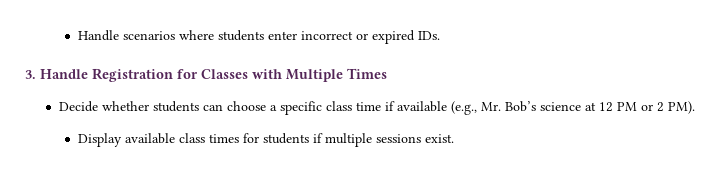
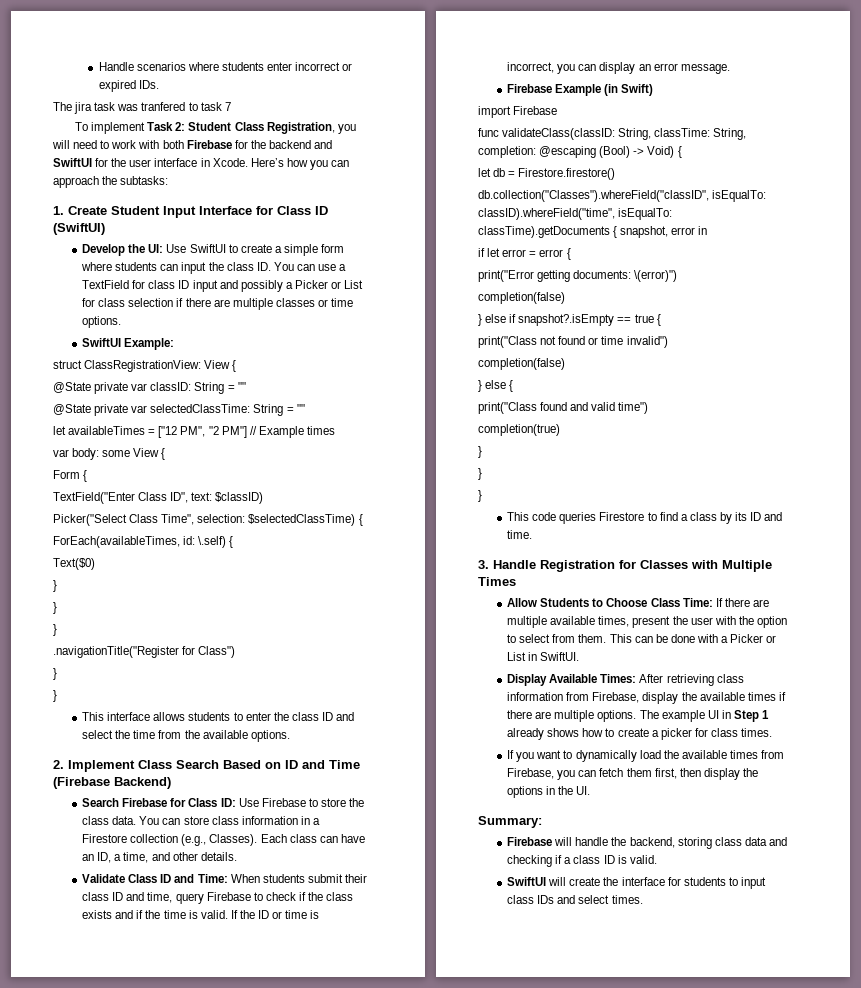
+ The jira task was tranfered to task 7
+ To implement Task 2: Student Class Registration, you will need to work with both Firebase for the backend and SwiftUI for the user interface in Xcode. Here’s how you can approach the subtasks:
+ 1. Create Student Input Interface for Class ID (SwiftUI)
+ Develop the UI: Use SwiftUI to create a simple form where students can input the class ID. You can use a TextField for class ID input and possibly a Picker or List for class selection if there are multiple classes or time options.
+ SwiftUI Example:
+ struct ClassRegistrationView: View {
+ @State private var classID: String = ""
+ @State private var selectedClassTime: String = ""
+ let availableTimes = ["12 PM", "2 PM"] // Example times
+ var body: some View {
+ Form {
+ TextField("Enter Class ID", text: $classID)
+ Picker("Select Class Time", selection: $selectedClassTime) {
+ ForEach(availableTimes, id: \.self) {
+ Text($0)
+ }
+ }
+ }
+ .navigationTitle("Register for Class")
+ }
+ }
+ This interface allows students to enter the class ID and select the time from the available options.
+ 2. Implement Class Search Based on ID and Time (Firebase Backend)
+ Search Firebase for Class ID: Use Firebase to store the class data. You can store class information in a Firestore collection (e.g., Classes). Each class can have an ID, a time, and other details.
+ Validate Class ID and Time: When students submit their class ID and time, query Firebase to check if the class exists and if the time is valid. If the ID or time is incorrect, you can display an error message.
+ Firebase Example (in Swift)
+ import Firebase
+ func validateClass(classID: String, classTime: String, completion: @escaping (Bool) -> Void) {
+ let db = Firestore.firestore()
+ db.collection("Classes").whereField("classID", isEqualTo: classID).whereField("time", isEqualTo: classTime).getDocuments { snapshot, error in
+ if let error = error {
+ print("Error getting documents: \(error)")
+ completion(false)
+ } else if snapshot?.isEmpty == true {
+ print("Class not found or time invalid")
+ completion(false)
+ } else {
+ print("Class found and valid time")
+ completion(true)
+ }
+ }
+ }
+ This code queries Firestore to find a class by its ID and time.
- Decide whether students can choose a specific class time if available (e.g., Mr. Bob’s science at 12 PM or 2 PM).
- Display available class times for students if multiple sessions exist.
+ Allow Students to Choose Class Time: If there are multiple available times, present the user with the option to select from them. This can be done with a Picker or List in SwiftUI.
+ Display Available Times: After retrieving class information from Firebase, display the available times if there are multiple options. The example UI in Step 1 already shows how to create a picker for class times.
+ If you want to dynamically load the available times from Firebase, you can fetch them first, then display the options in the UI.
+ Summary:
+ Firebase will handle the backend, storing class data and checking if a class ID is valid.
+ SwiftUI will create the interface for students to input class IDs and select times.

